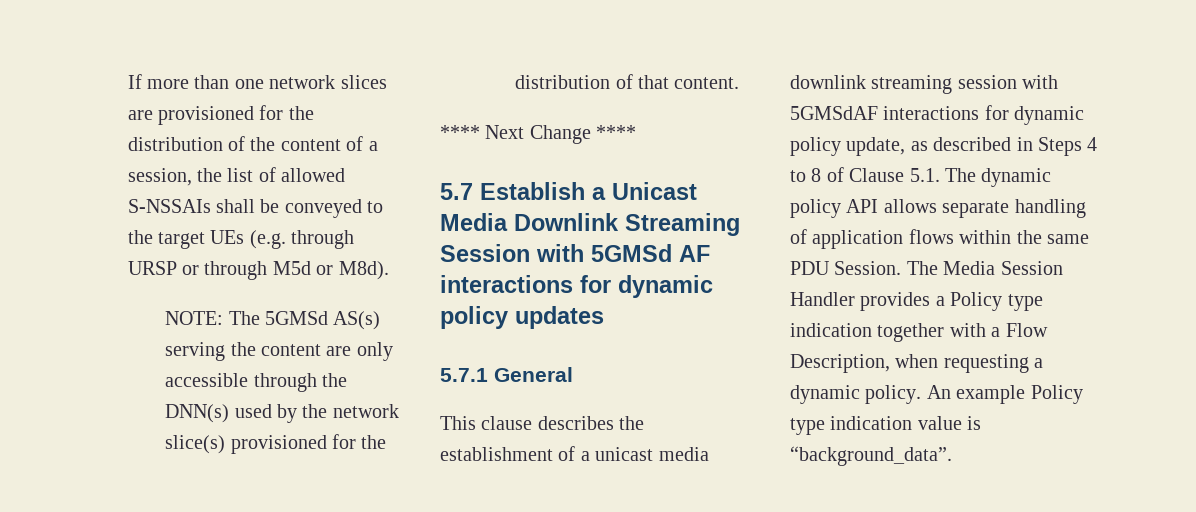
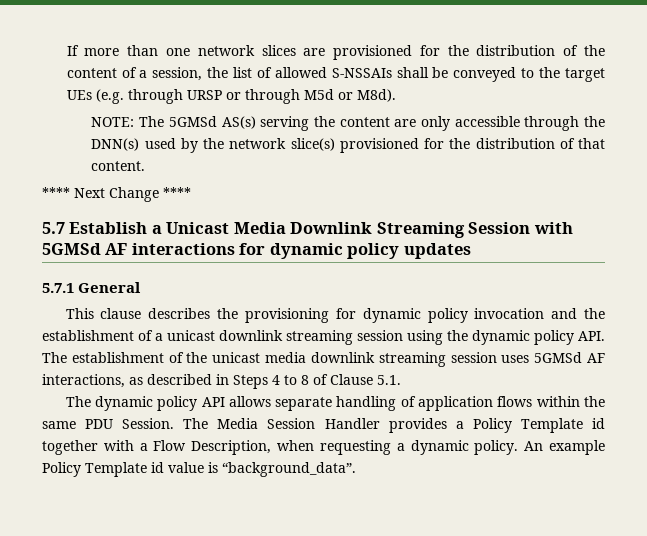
- This clause describes the establishment of a unicast media downlink streaming session with 5GMSdAF interactions for dynamic policy update, as described in Steps 4 to 8 of Clause 5.1. The dynamic policy API allows separate handling of application flows within the same PDU Session.
+ This clause describes the provisioning for dynamic policy invocation and the establishment of a unicast downlink streaming session using the dynamic policy API. The establishment of the unicast media downlink streaming session uses 5GMSd AF interactions, as described in Steps 4 to 8 of Clause 5.1.
+ The dynamic policy API allows separate handling of application flows within the same PDU Session.
- The Media Session Handler provides a Policy type indication together with a Flow Description, when requesting a dynamic policy.
+ The Media Session Handler provides a Policy Template id together with a Flow Description, when requesting a dynamic policy.
- An example Policy type indication value is “background_data”.
+ An example Policy Template id value is “background_data”.

